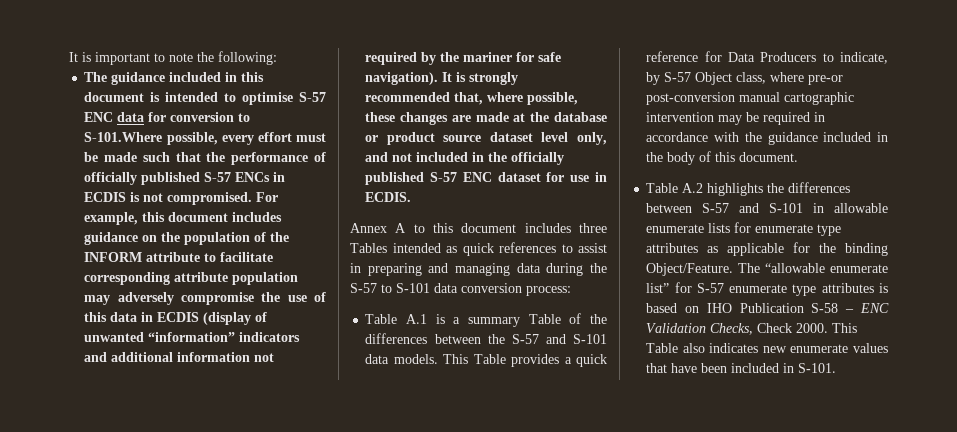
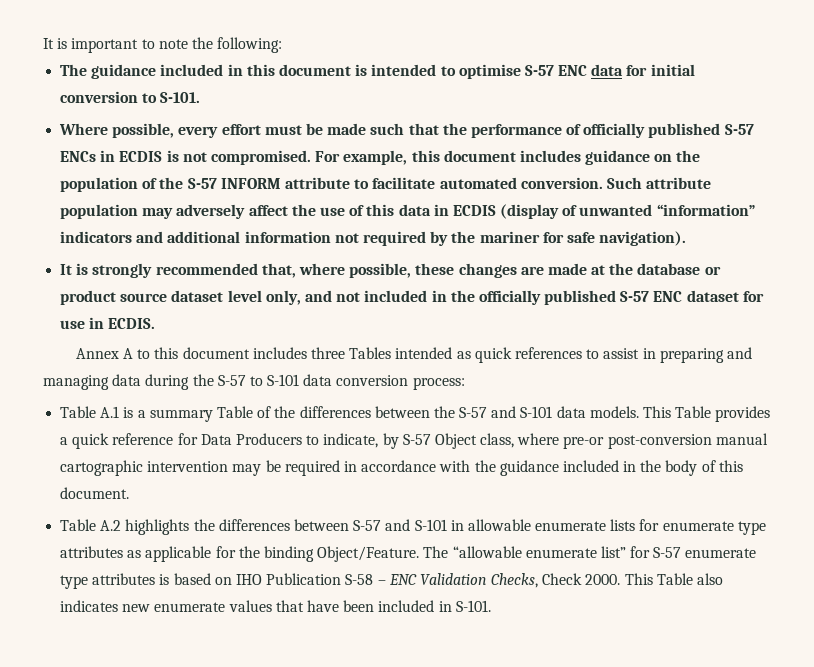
- The guidance included in this document is intended to optimise S-57 ENC data for conversion to S-101.Where possible, every effort must be made such that the performance of officially published S-57 ENCs in ECDIS is not compromised.
+ The guidance included in this document is intended to optimise S-57 ENC data for initial conversion to S-101.
+ Where possible, every effort must be made such that the performance of officially published S-57 ENCs in ECDIS is not compromised.
- For example, this document includes guidance on the population of the INFORM attribute to facilitate corresponding attribute population may adversely compromise the use of this data in ECDIS (display of unwanted “information” indicators and additional information not required by the mariner for safe navigation). It is strongly recommended that, where possible, these changes are made at the database or product source dataset level only, and not included in the officially published S-57 ENC dataset for use in ECDIS.
+ For example, this document includes guidance on the population of the S-57 INFORM attribute to facilitate automated conversion. Such attribute population may adversely affect the use of this data in ECDIS (display of unwanted “information” indicators and additional information not required by the mariner for safe navigation).
+ It is strongly recommended that, where possible, these changes are made at the database or product source dataset level only, and not included in the officially published S-57 ENC dataset for use in ECDIS.

